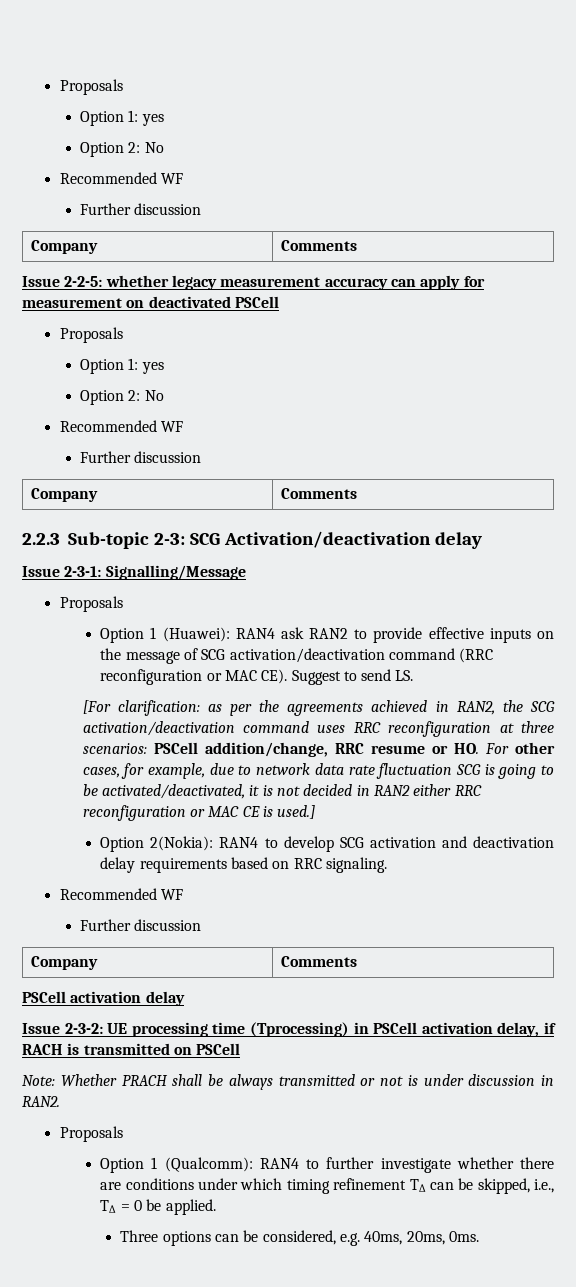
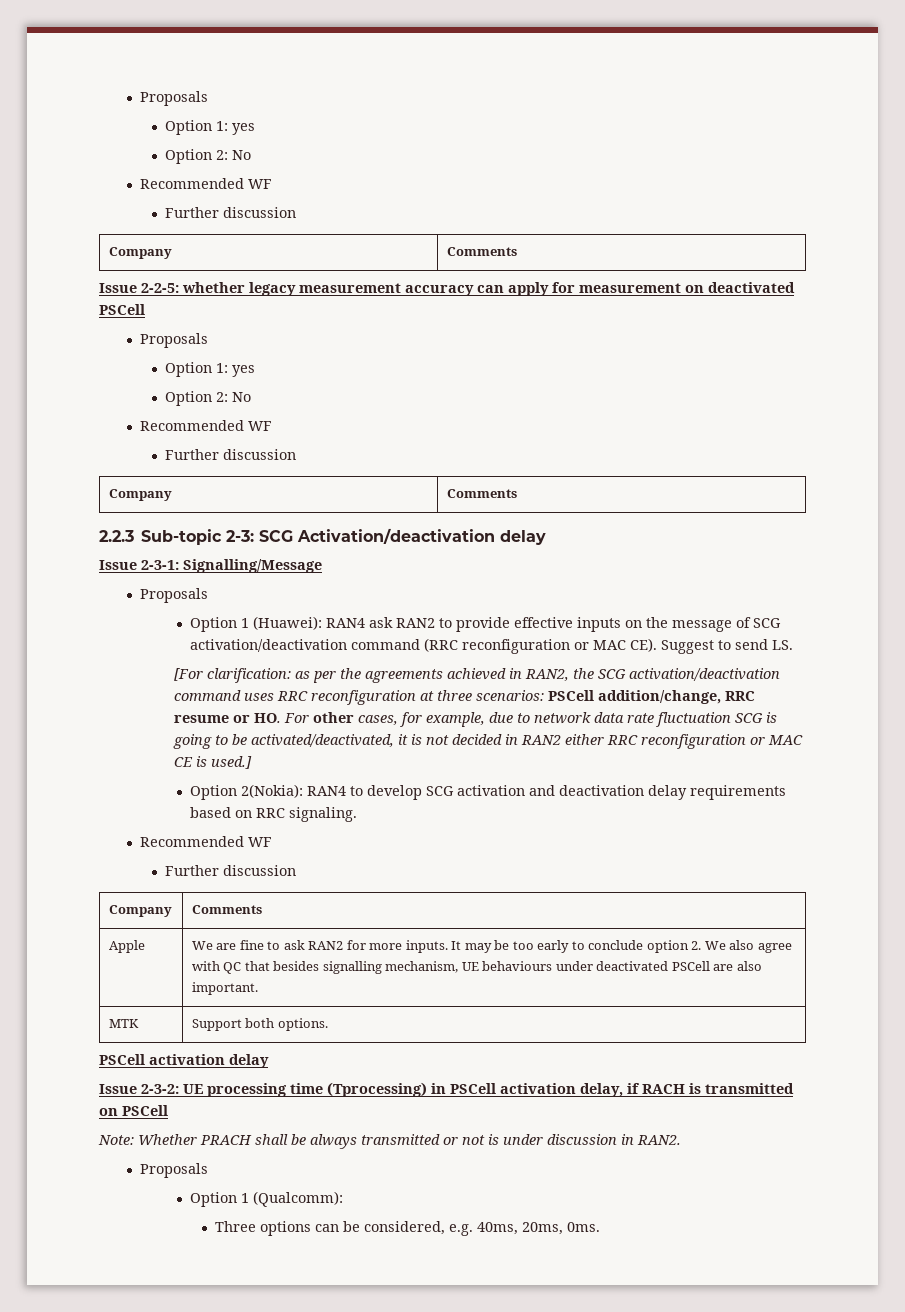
+ Apple | We are fine to ask RAN2 for more inputs. It may be too early to conclude option 2. We also agree with QC that besides signalling mechanism, UE behaviours under deactivated PSCell are also important.
+ MTK | Support both options.
- Option 1 (Qualcomm): RAN4 to further investigate whether there are conditions under which timing refinement T∆ can be skipped, i.e., T∆ = 0 be applied.
+ Option 1 (Qualcomm):

